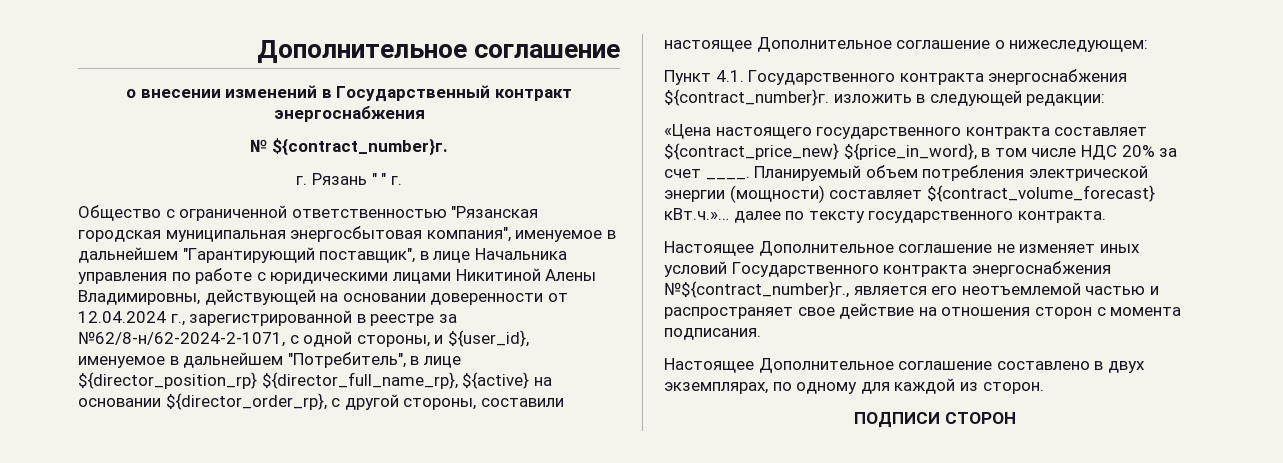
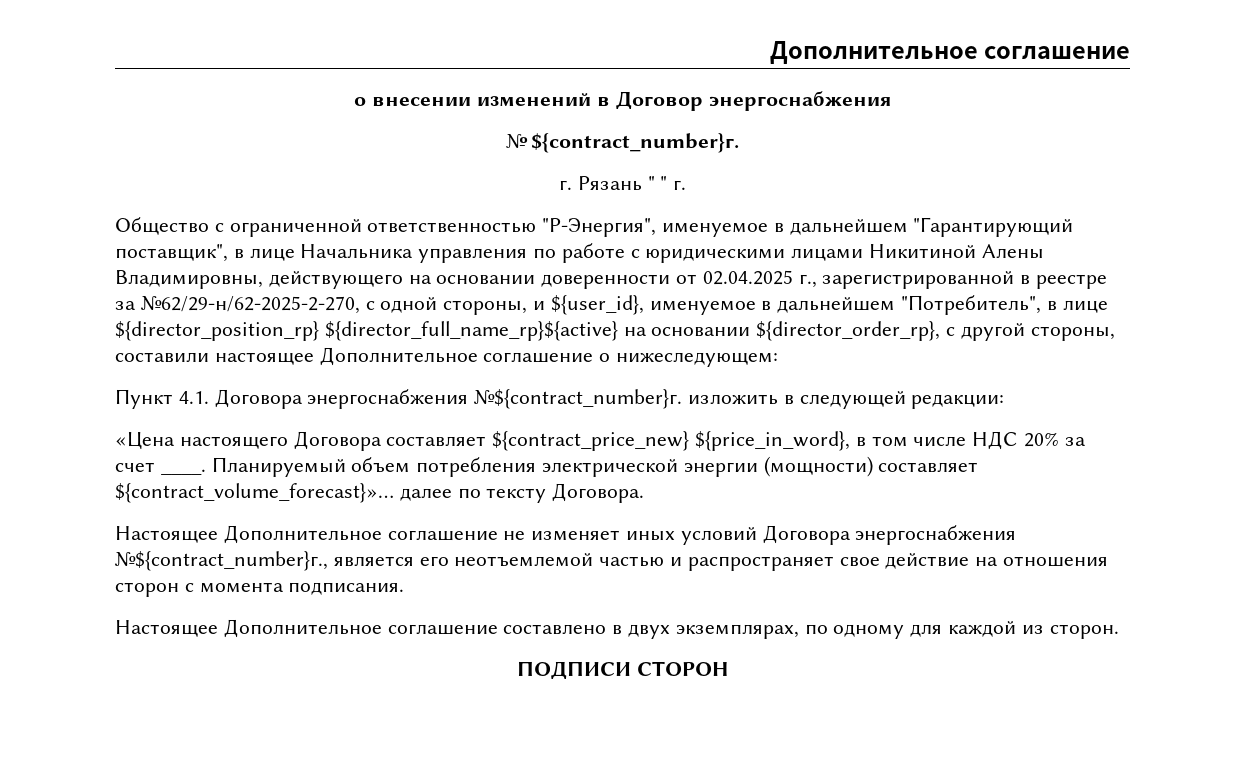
- о внесении изменений в Государственный контракт энергоснабжения
+ о внесении изменений в Договор энергоснабжения
- Общество с ограниченной ответственностью "Рязанская городская муниципальная энергосбытовая компания", именуемое в дальнейшем "Гарантирующий поставщик", в лице Начальника управления по работе с юридическими лицами Никитиной Алены Владимировны, действующей на основании доверенности от 12.04.2024 г., зарегистрированной в реестре за №62/8-н/62-2024-2-1071, с одной стороны, и ${user_id}, именуемое в дальнейшем "Потребитель", в лице ${director_position_rp} ${director_full_name_rp}, ${active} на основании ${director_order_rp}, с другой стороны, составили настоящее Дополнительное соглашение о нижеследующем:
+ Общество с ограниченной ответственностью "Р-Энергия", именуемое в дальнейшем "Гарантирующий поставщик", в лице Начальника управления по работе с юридическими лицами Никитиной Алены Владимировны, действующего на основании доверенности от 02.04.2025 г., зарегистрированной в реестре за №62/29-н/62-2025-2-270, с одной стороны, и ${user_id}, именуемое в дальнейшем "Потребитель", в лице ${director_position_rp} ${director_full_name_rp}${active} на основании ${director_order_rp}, с другой стороны, составили настоящее Дополнительное соглашение о нижеследующем:
- Пункт 4.1. Государственного контракта энергоснабжения ${contract_number}г. изложить в следующей редакции:
+ Пункт 4.1. Договора энергоснабжения №${contract_number}г. изложить в следующей редакции:
- «Цена настоящего государственного контракта составляет ${contract_price_new} ${price_in_word}, в том числе НДС 20% за счет ____.
+ «Цена настоящего Договора составляет ${contract_price_new} ${price_in_word}, в том числе НДС 20% за счет ____.
- Планируемый объем потребления электрической энергии (мощности) составляет ${contract_volume_forecast} кВт.ч.»… далее по тексту государственного контракта.
+ Планируемый объем потребления электрической энергии (мощности) составляет ${contract_volume_forecast}»… далее по тексту Договора.
- Настоящее Дополнительное соглашение не изменяет иных условий Государственного контракта энергоснабжения №${contract_number}г., является его неотъемлемой частью и распространяет свое действие на отношения сторон с момента подписания.
+ Настоящее Дополнительное соглашение не изменяет иных условий Договора энергоснабжения №${contract_number}г., является его неотъемлемой частью и распространяет свое действие на отношения сторон с момента подписания.

